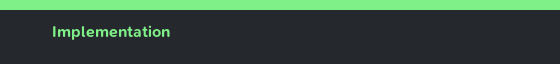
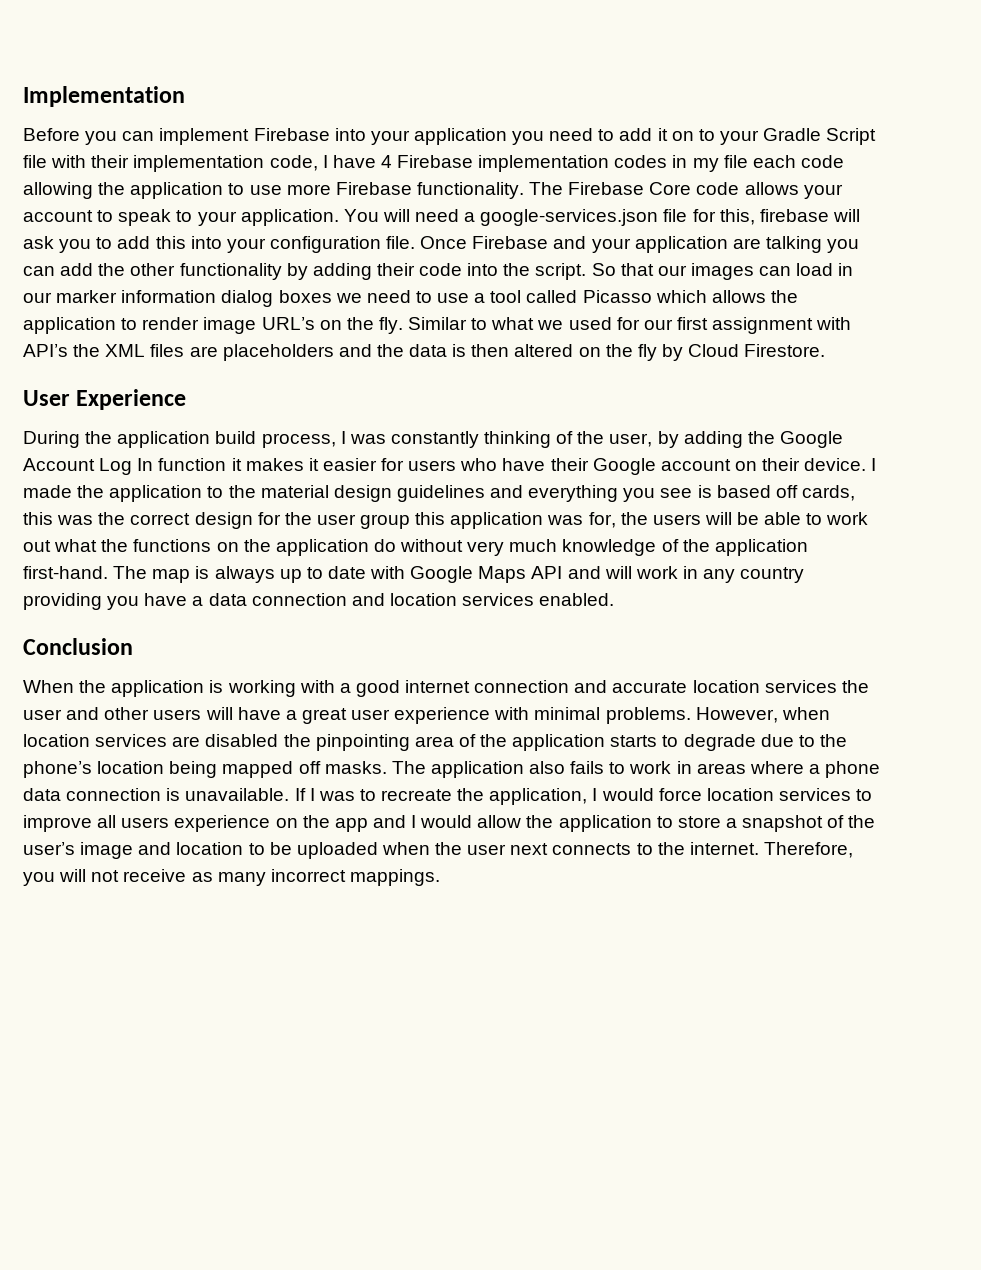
+ Before you can implement Firebase into your application you need to add it on to your Gradle Script file with their implementation code, I have 4 Firebase implementation codes in my file each code allowing the application to use more Firebase functionality. The Firebase Core code allows your account to speak to your application. You will need a google-services.json file for this, firebase will ask you to add this into your configuration file. Once Firebase and your application are talking you can add the other functionality by adding their code into the script. So that our images can load in our marker information dialog boxes we need to use a tool called Picasso which allows the application to render image URL’s on the fly. Similar to what we used for our first assignment with API’s the XML files are placeholders and the data is then altered on the fly by Cloud Firestore.
+ User Experience
+ During the application build process, I was constantly thinking of the user, by adding the Google Account Log In function it makes it easier for users who have their Google account on their device. I made the application to the material design guidelines and everything you see is based off cards, this was the correct design for the user group this application was for, the users will be able to work out what the functions on the application do without very much knowledge of the application first-hand. The map is always up to date with Google Maps API and will work in any country providing you have a data connection and location services enabled.
+ Conclusion
+ When the application is working with a good internet connection and accurate location services the user and other users will have a great user experience with minimal problems. However, when location services are disabled the pinpointing area of the application starts to degrade due to the phone’s location being mapped off masks. The application also fails to work in areas where a phone data connection is unavailable. If I was to recreate the application, I would force location services to improve all users experience on the app and I would allow the application to store a snapshot of the user’s image and location to be uploaded when the user next connects to the internet. Therefore, you will not receive as many incorrect mappings.

